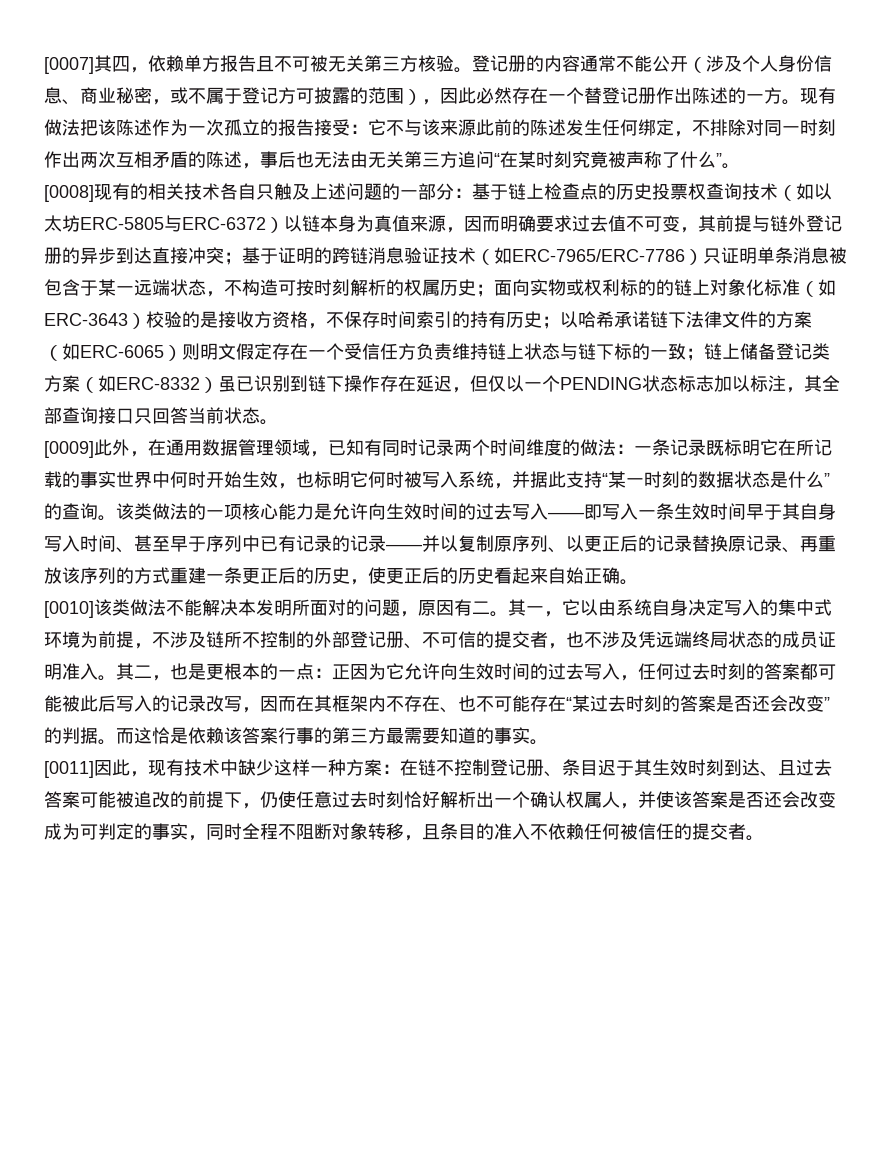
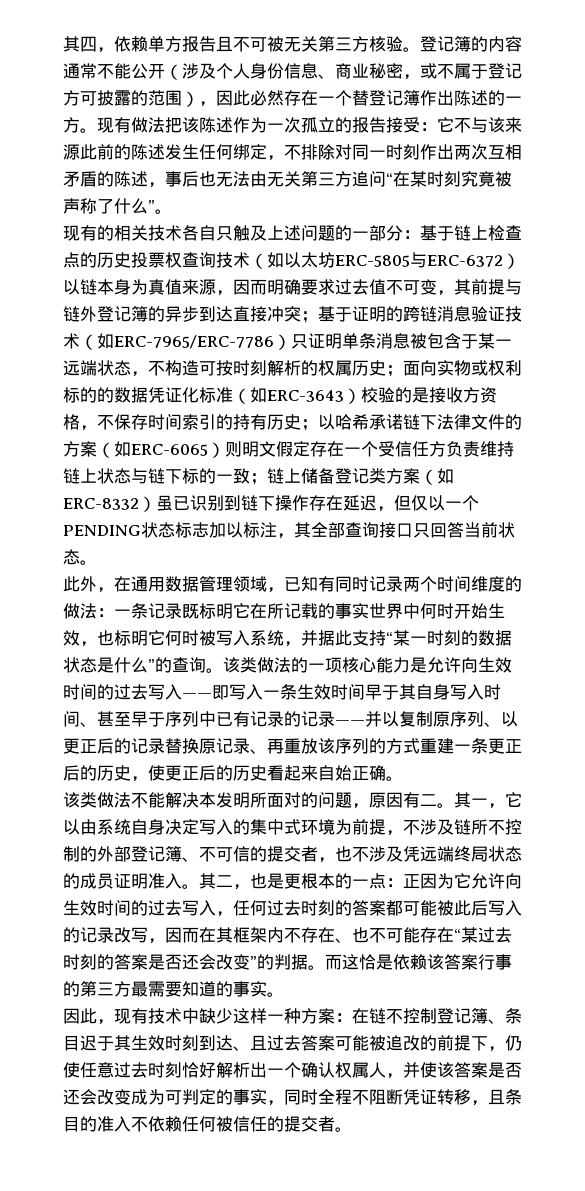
- [0007]其四，依赖单方报告且不可被无关第三方核验。
+ 其四，依赖单方报告且不可被无关第三方核验。
- 登记册的内容通常不能公开（涉及个人身份信息、商业秘密，或不属于登记方可披露的范围），因此必然存在一个替登记册作出陈述的一方。
+ 登记簿的内容通常不能公开（涉及个人身份信息、商业秘密，或不属于登记方可披露的范围），因此必然存在一个替登记簿作出陈述的一方。
- [0008]现有的相关技术各自只触及上述问题的一部分：
+ 现有的相关技术各自只触及上述问题的一部分：
- 基于链上检查点的历史投票权查询技术（如以太坊ERC-5805与ERC-6372）以链本身为真值来源，因而明确要求过去值不可变，其前提与链外登记册的异步到达直接冲突；
+ 基于链上检查点的历史投票权查询技术（如以太坊ERC-5805与ERC-6372）以链本身为真值来源，因而明确要求过去值不可变，其前提与链外登记簿的异步到达直接冲突；
- 面向实物或权利标的的链上对象化标准（如ERC-3643）校验的是接收方资格，不保存时间索引的持有历史；
+ 面向实物或权利标的的数据凭证化标准（如ERC-3643）校验的是接收方资格，不保存时间索引的持有历史；
- [0009]此外，在通用数据管理领域，已知有同时记录两个时间维度的做法：一条记录既标明它在所记载的事实世界中何时开始生效，也标明它何时被写入系统，并据此支持“某一时刻的数据状态是什么”的查询。
+ 此外，在通用数据管理领域，已知有同时记录两个时间维度的做法：一条记录既标明它在所记载的事实世界中何时开始生效，也标明它何时被写入系统，并据此支持“某一时刻的数据状态是什么”的查询。
- [0010]该类做法不能解决本发明所面对的问题，原因有二。
+ 该类做法不能解决本发明所面对的问题，原因有二。
- 其一，它以由系统自身决定写入的集中式环境为前提，不涉及链所不控制的外部登记册、不可信的提交者，也不涉及凭远端终局状态的成员证明准入。
+ 其一，它以由系统自身决定写入的集中式环境为前提，不涉及链所不控制的外部登记簿、不可信的提交者，也不涉及凭远端终局状态的成员证明准入。
- [0011]因此，现有技术中缺少这样一种方案：
+ 因此，现有技术中缺少这样一种方案：
- 在链不控制登记册、条目迟于其生效时刻到达、且过去答案可能被追改的前提下，仍使任意过去时刻恰好解析出一个确认权属人，并使该答案是否还会改变成为可判定的事实，同时全程不阻断对象转移，且条目的准入不依赖任何被信任的提交者。
+ 在链不控制登记簿、条目迟于其生效时刻到达、且过去答案可能被追改的前提下，仍使任意过去时刻恰好解析出一个确认权属人，并使该答案是否还会改变成为可判定的事实，同时全程不阻断凭证转移，且条目的准入不依赖任何被信任的提交者。

